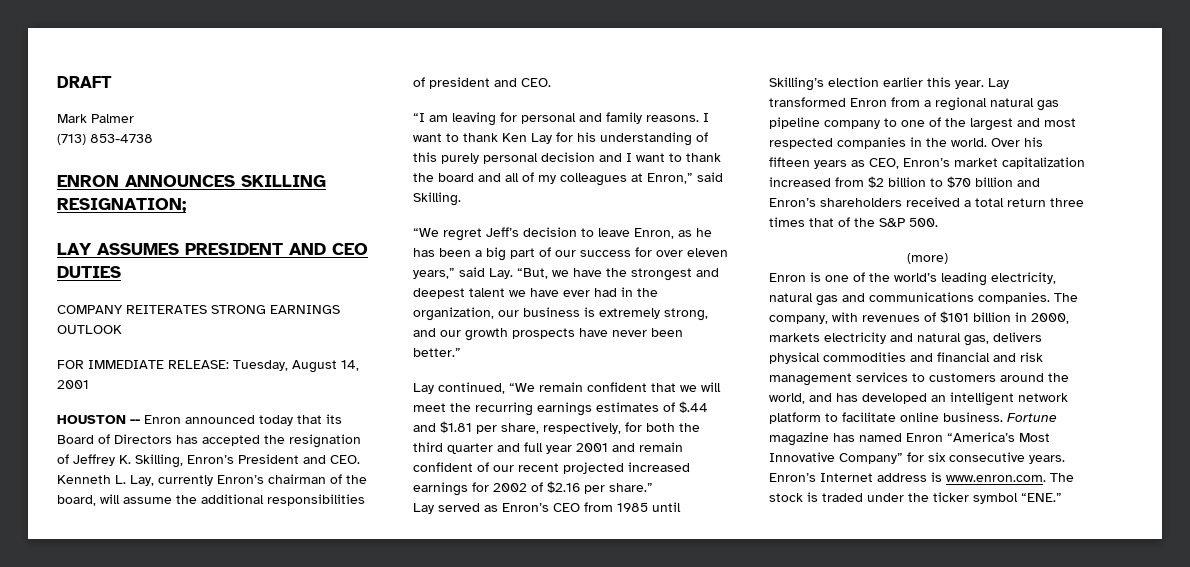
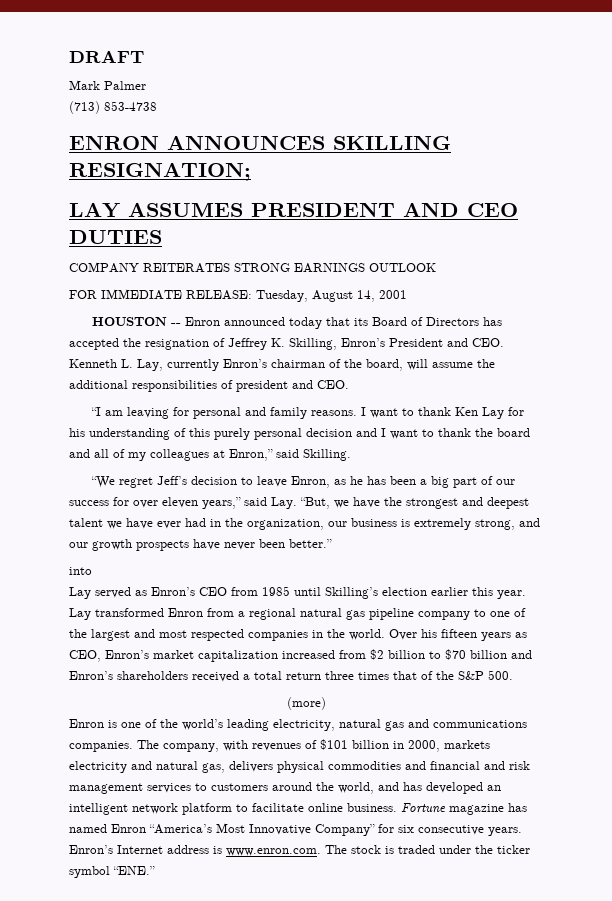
- Lay continued, “We remain confident that we will meet the recurring earnings estimates of $.44 and $1.81 per share, respectively, for both the third quarter and full year 2001 and remain confident of our recent projected increased earnings for 2002 of $2.16 per share.”
+ into

